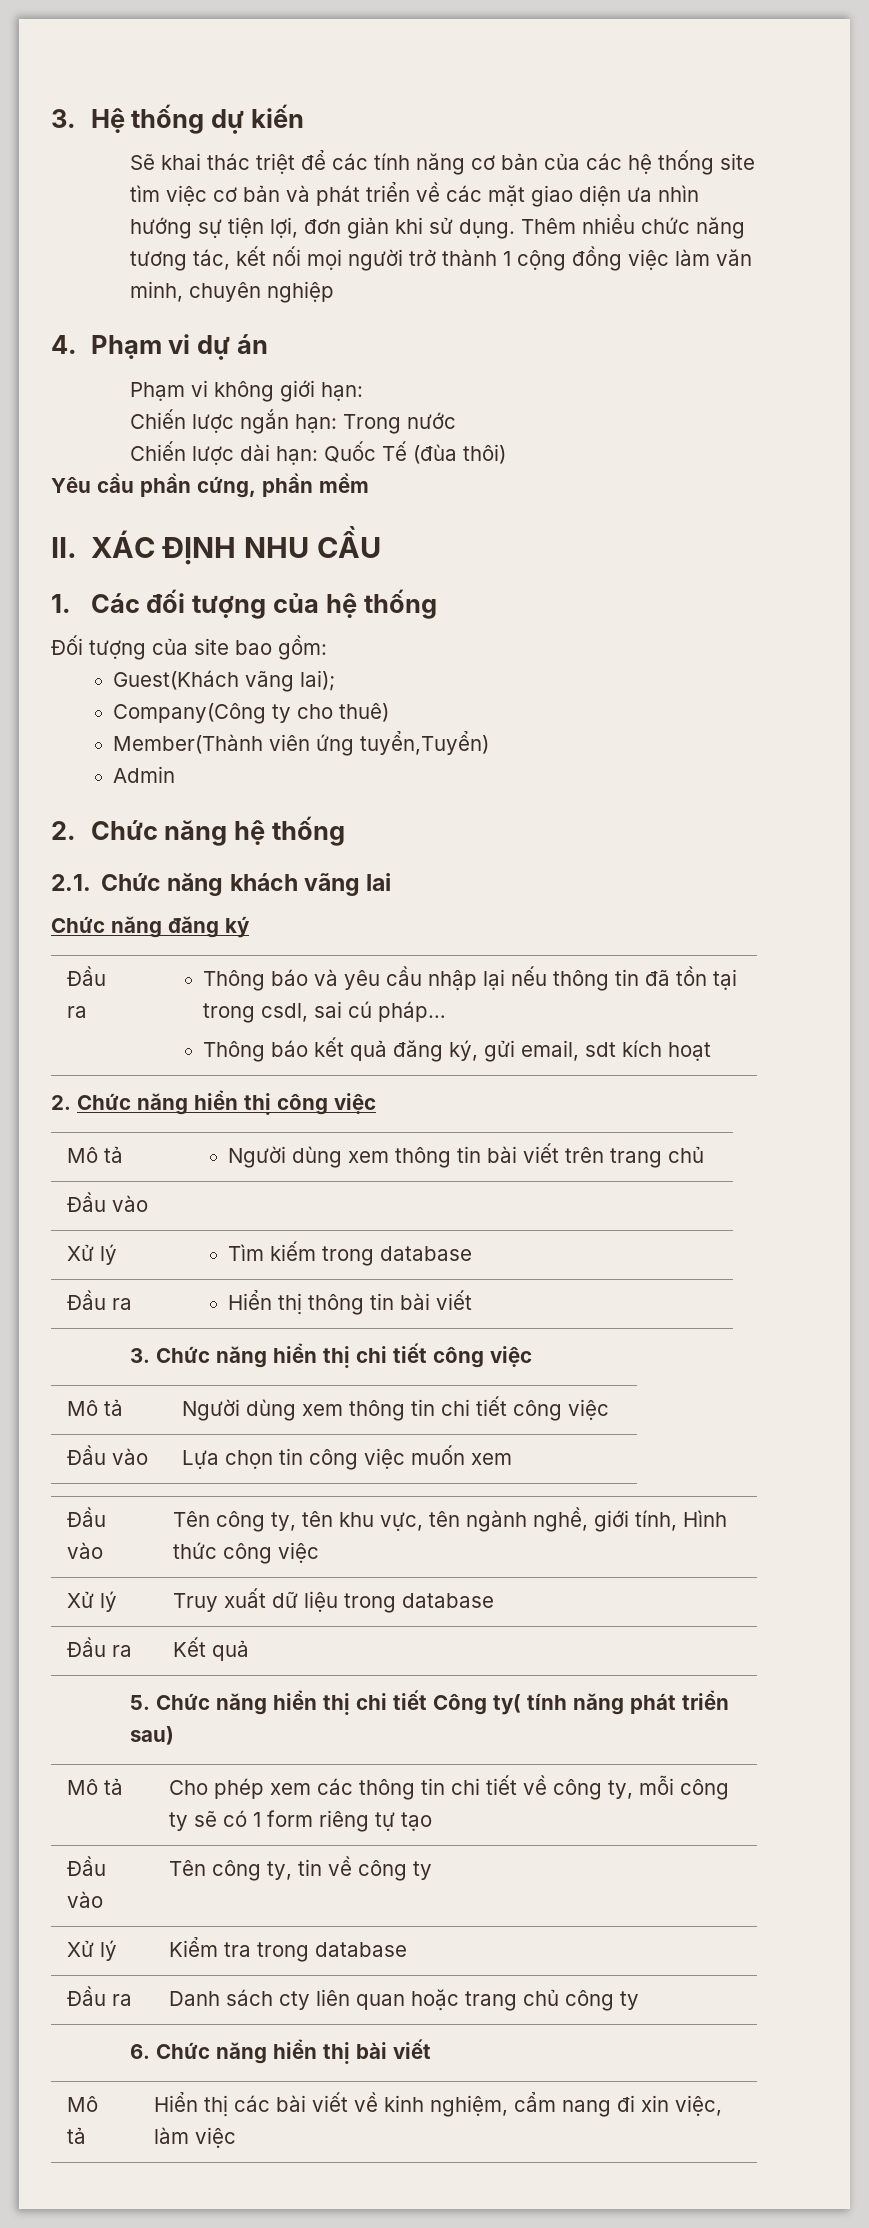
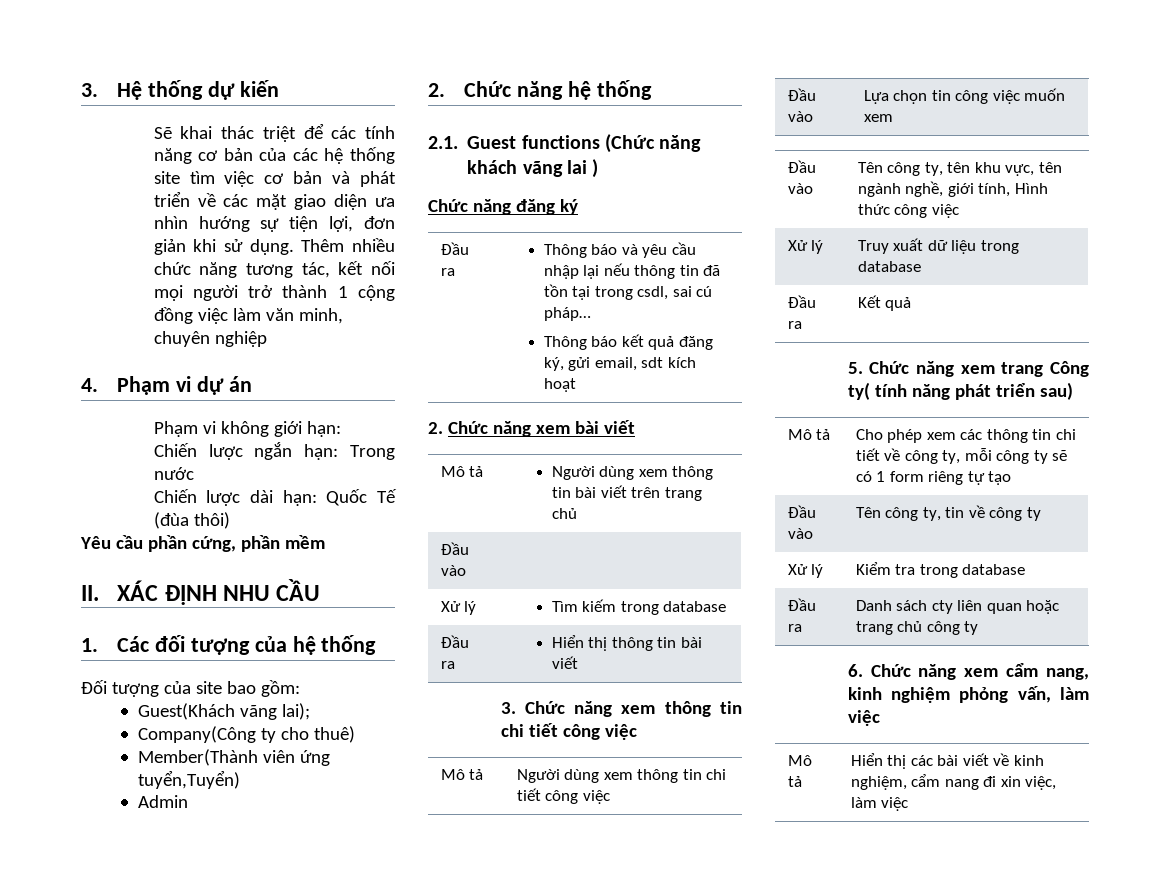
- 2.1. Chức năng khách vãng lai
+ 2.1. Guest functions (Chức năng khách vãng lai )
- 2. Chức năng hiển thị công việc
+ 2. Chức năng xem bài viết
- 3. Chức năng hiển thị chi tiết công việc
+ 3. Chức năng xem thông tin chi tiết công việc
- 5. Chức năng hiển thị chi tiết Công ty( tính năng phát triển sau)
+ 5. Chức năng xem trang Công ty( tính năng phát triển sau)
- 6. Chức năng hiển thị bài viết
+ 6. Chức năng xem cẩm nang, kinh nghiệm phỏng vấn, làm việc

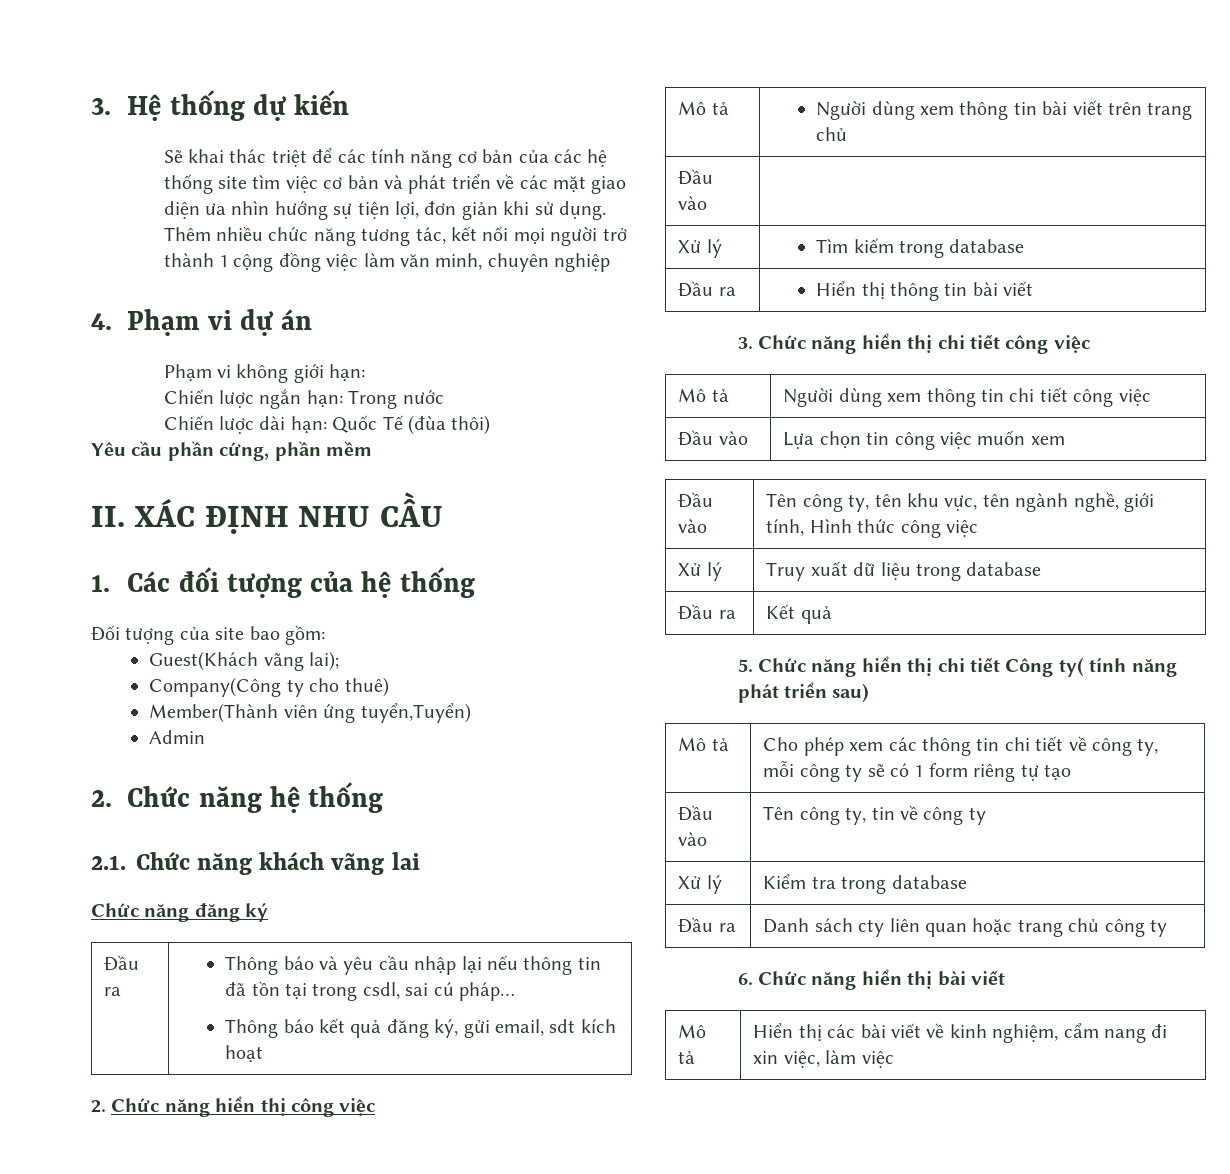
- 2.1. Guest functions (Chức năng khách vãng lai )
+ 2.1. Chức năng khách vãng lai
- 2. Chức năng xem bài viết
+ 2. Chức năng hiển thị công việc
- 3. Chức năng xem thông tin chi tiết công việc
+ 3. Chức năng hiển thị chi tiết công việc
- 5. Chức năng xem trang Công ty( tính năng phát triển sau)
+ 5. Chức năng hiển thị chi tiết Công ty( tính năng phát triển sau)
- 6. Chức năng xem cẩm nang, kinh nghiệm phỏng vấn, làm việc
+ 6. Chức năng hiển thị bài viết

